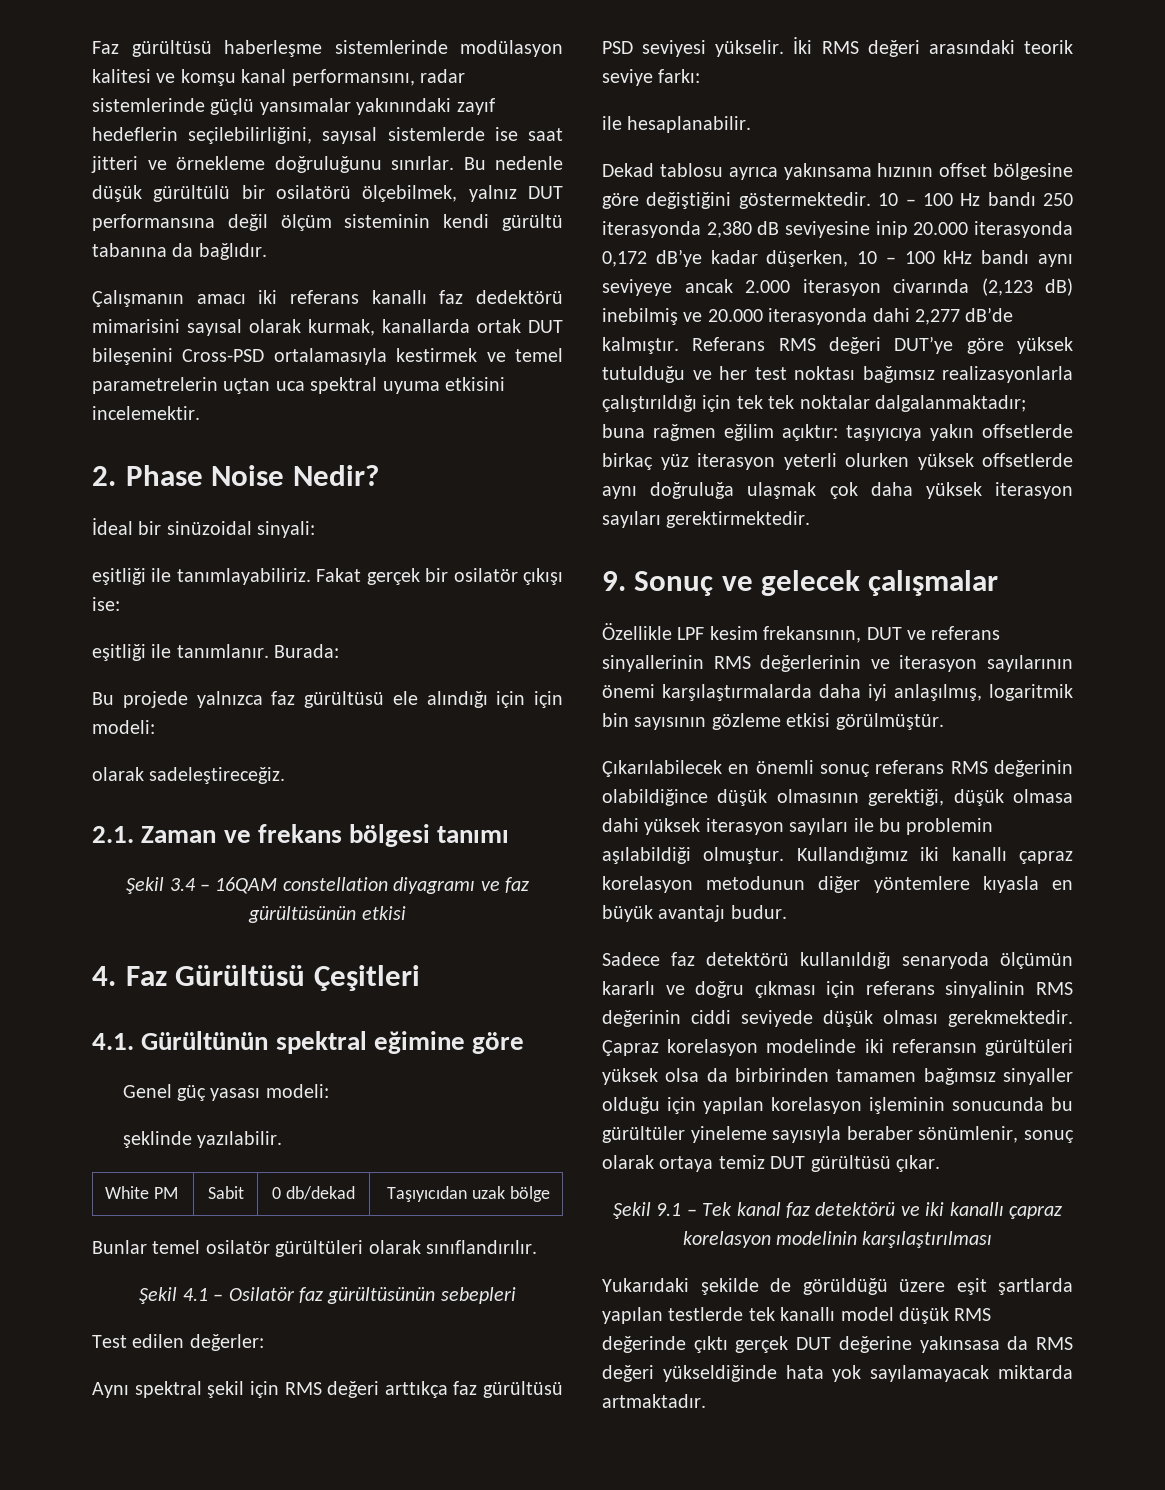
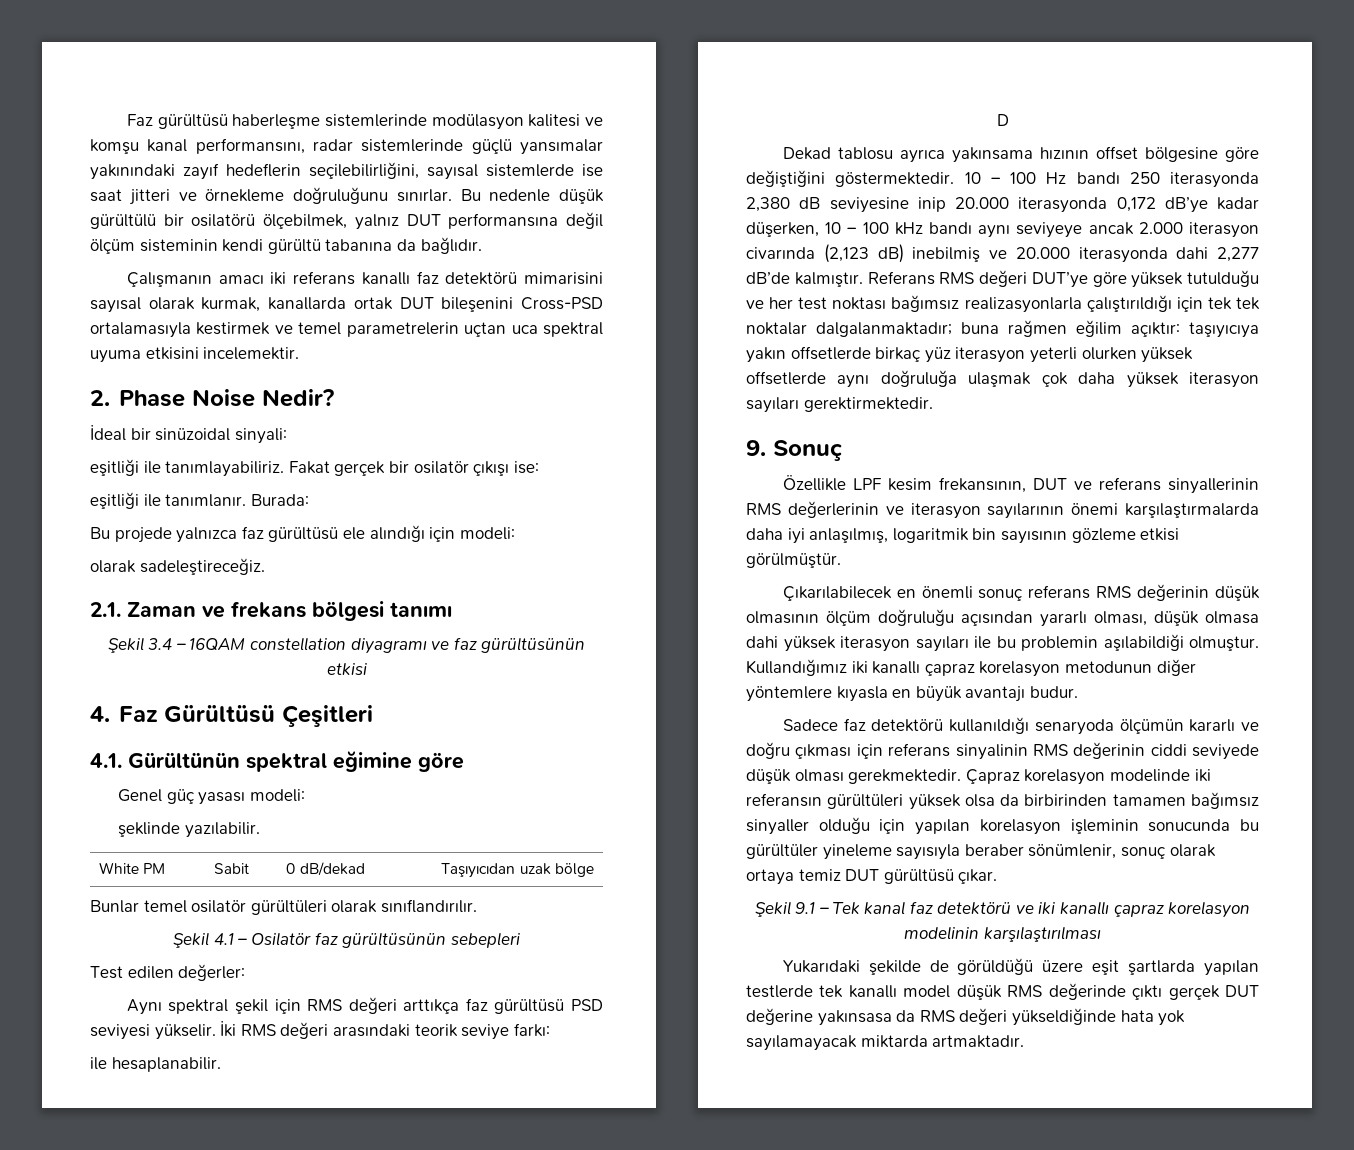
- Çalışmanın amacı iki referans kanallı faz dedektörü mimarisini sayısal olarak kurmak, kanallarda ortak DUT bileşenini Cross-PSD ortalamasıyla kestirmek ve temel parametrelerin uçtan uca spektral uyuma etkisini incelemektir.
+ Çalışmanın amacı iki referans kanallı faz detektörü mimarisini sayısal olarak kurmak, kanallarda ortak DUT bileşenini Cross-PSD ortalamasıyla kestirmek ve temel parametrelerin uçtan uca spektral uyuma etkisini incelemektir.
- Bu projede yalnızca faz gürültüsü ele alındığı için için modeli:
+ Bu projede yalnızca faz gürültüsü ele alındığı için modeli:
- White PM | Sabit | 0 db/dekad | Taşıyıcıdan uzak bölge
+ White PM | Sabit | 0 dB/dekad | Taşıyıcıdan uzak bölge
+ D
- 9. Sonuç ve gelecek çalışmalar
+ 9. Sonuç
- Çıkarılabilecek en önemli sonuç referans RMS değerinin olabildiğince düşük olmasının gerektiği, düşük olmasa dahi yüksek iterasyon sayıları ile bu problemin aşılabildiği olmuştur.
+ Çıkarılabilecek en önemli sonuç referans RMS değerinin düşük olmasının ölçüm doğruluğu açısından yararlı olması, düşük olmasa dahi yüksek iterasyon sayıları ile bu problemin aşılabildiği olmuştur.

